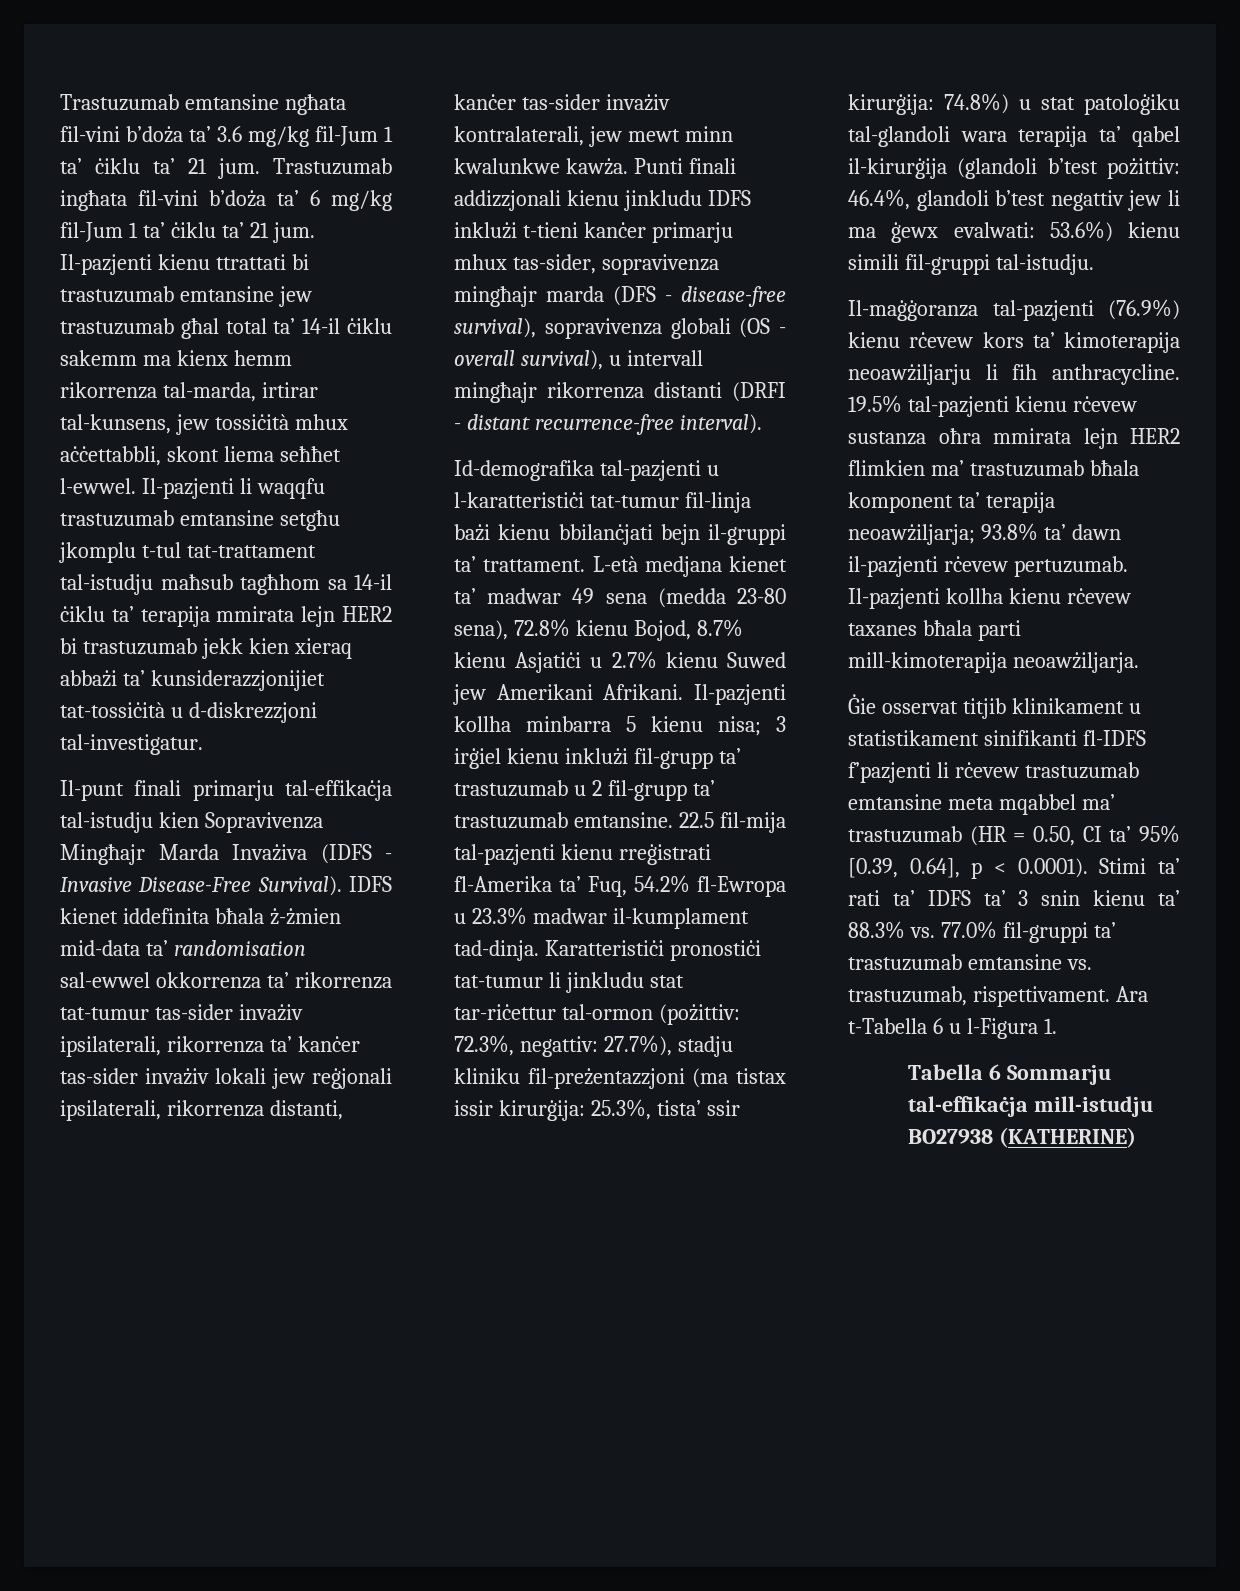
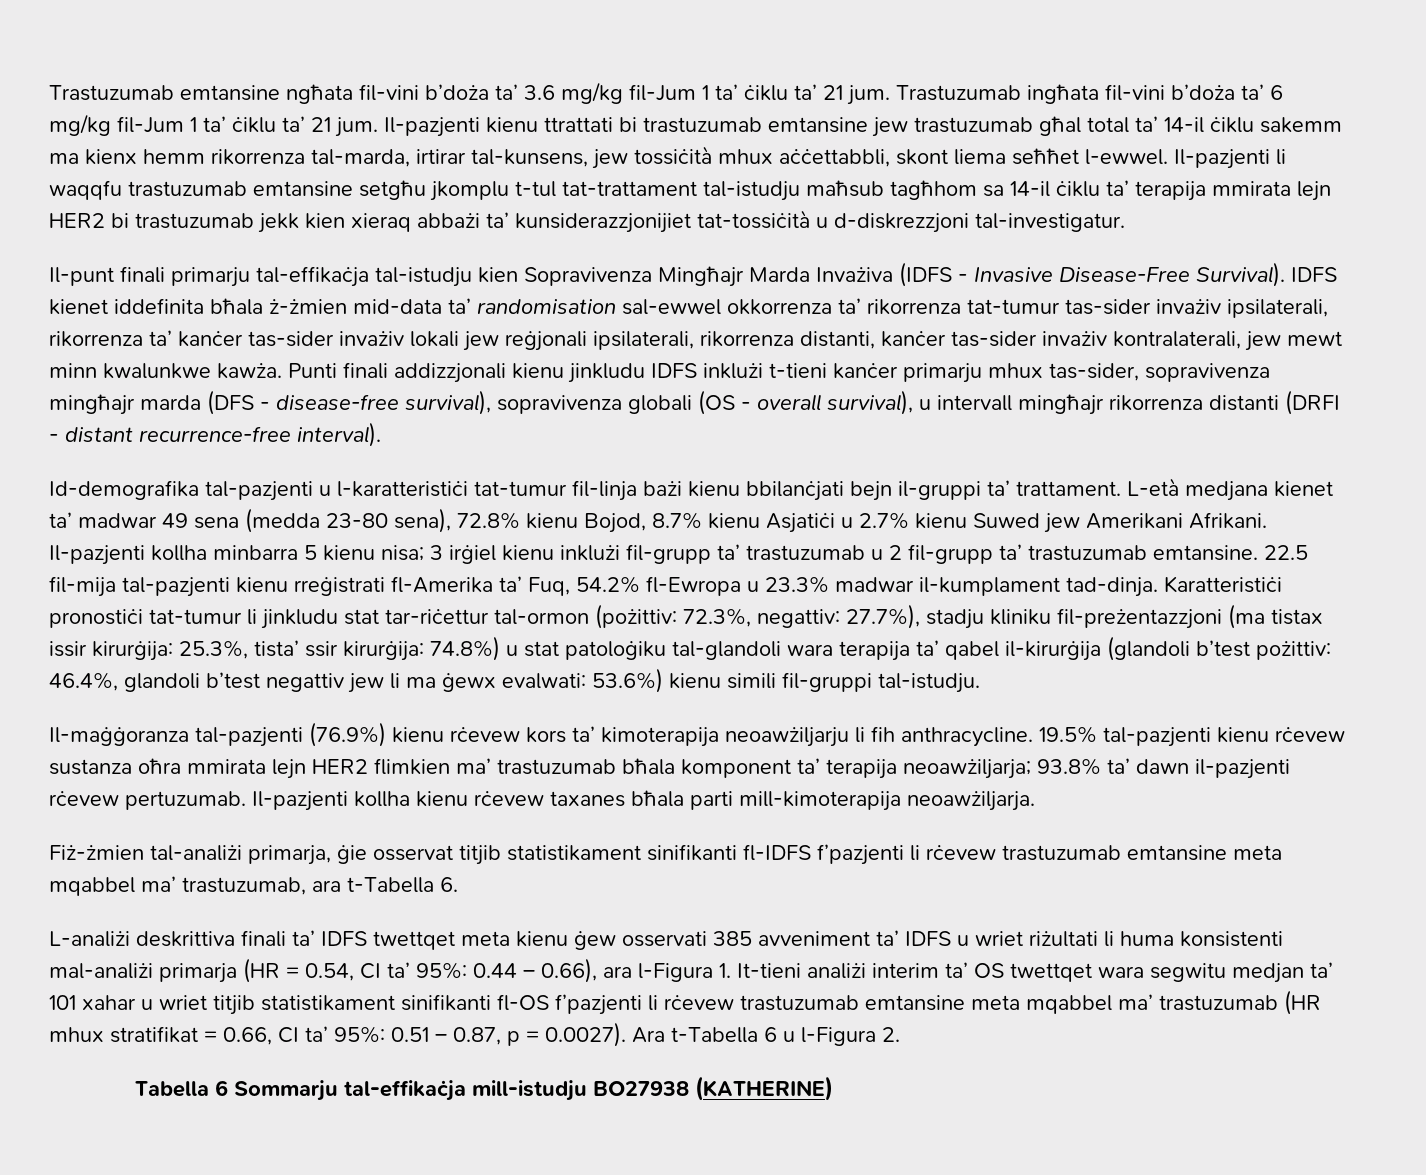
- Ġie osservat titjib klinikament u statistikament sinifikanti fl-IDFS f’pazjenti li rċevew trastuzumab emtansine meta mqabbel ma’ trastuzumab (HR = 0.50, CI ta’ 95% [0.39, 0.64], p < 0.0001). Stimi ta’ rati ta’ IDFS ta’ 3 snin kienu ta’ 88.3% vs. 77.0% fil-gruppi ta’ trastuzumab emtansine vs. trastuzumab, rispettivament. Ara t-Tabella 6 u l-Figura 1.
+ Fiż-żmien tal-analiżi primarja, ġie osservat titjib statistikament sinifikanti fl-IDFS f’pazjenti li rċevew trastuzumab emtansine meta mqabbel ma’ trastuzumab, ara t-Tabella 6.
+ L-analiżi deskrittiva finali ta’ IDFS twettqet meta kienu ġew osservati 385 avveniment ta’ IDFS u wriet riżultati li huma konsistenti mal-analiżi primarja (HR = 0.54, CI ta’ 95%: 0.44 – 0.66), ara l-Figura 1. It-tieni analiżi interim ta’ OS twettqet wara segwitu medjan ta’ 101 xahar u wriet titjib statistikament sinifikanti fl-OS f’pazjenti li rċevew trastuzumab emtansine meta mqabbel ma’ trastuzumab (HR mhux stratifikat = 0.66, CI ta’ 95%: 0.51 – 0.87, p = 0.0027). Ara t-Tabella 6 u l-Figura 2.

